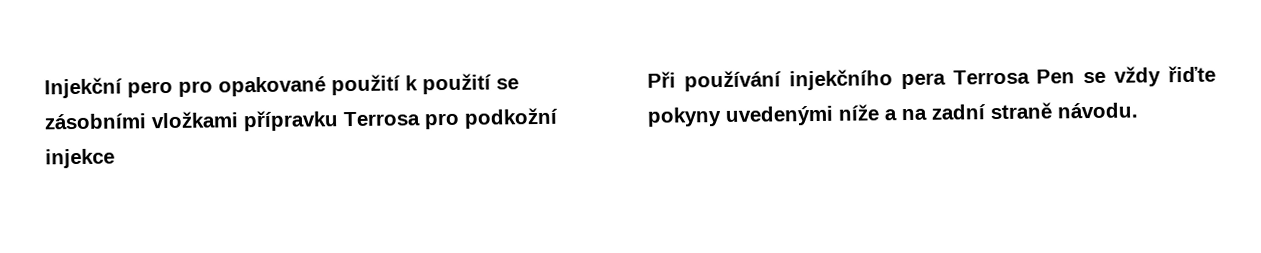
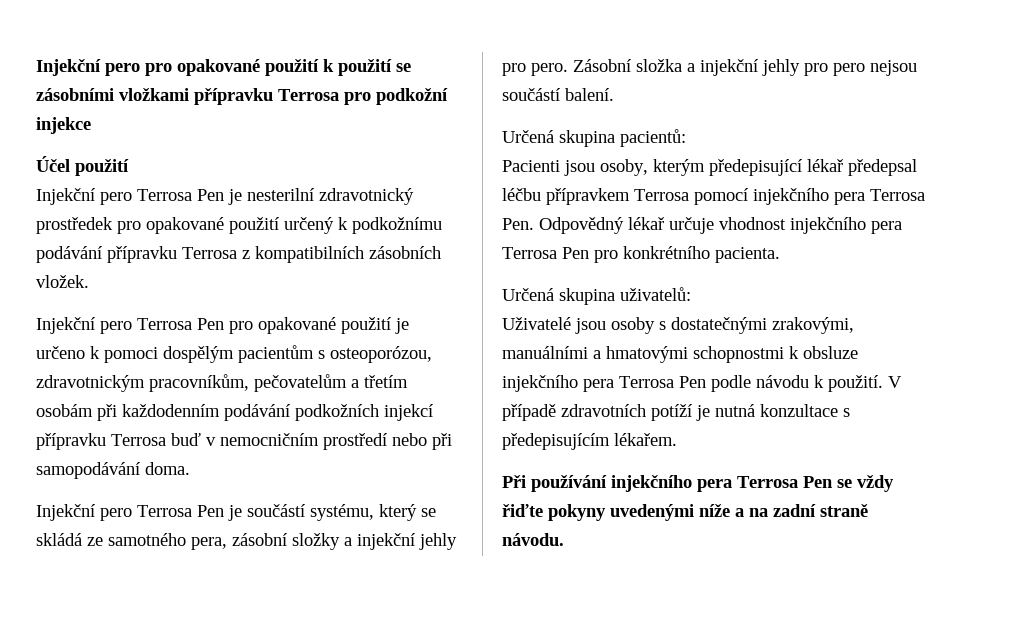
+ Účel použití
+ Injekční pero Terrosa Pen je nesterilní zdravotnický prostředek pro opakované použití určený k podkožnímu podávání přípravku Terrosa z kompatibilních zásobních vložek.
+ Injekční pero Terrosa Pen pro opakované použití je určeno k pomoci dospělým pacientům s osteoporózou, zdravotnickým pracovníkům, pečovatelům a třetím osobám při každodenním podávání podkožních injekcí přípravku Terrosa buď v nemocničním prostředí nebo při samopodávání doma.
+ Injekční pero Terrosa Pen je součástí systému, který se skládá ze samotného pera, zásobní složky a injekční jehly pro pero. Zásobní složka a injekční jehly pro pero nejsou součástí balení.
+ Určená skupina pacientů:
+ Pacienti jsou osoby, kterým předepisující lékař předepsal léčbu přípravkem Terrosa pomocí injekčního pera Terrosa Pen. Odpovědný lékař určuje vhodnost injekčního pera Terrosa Pen pro konkrétního pacienta.
+ Určená skupina uživatelů:
+ Uživatelé jsou osoby s dostatečnými zrakovými, manuálními a hmatovými schopnostmi k obsluze injekčního pera Terrosa Pen podle návodu k použití. V případě zdravotních potíží je nutná konzultace s předepisujícím lékařem.

